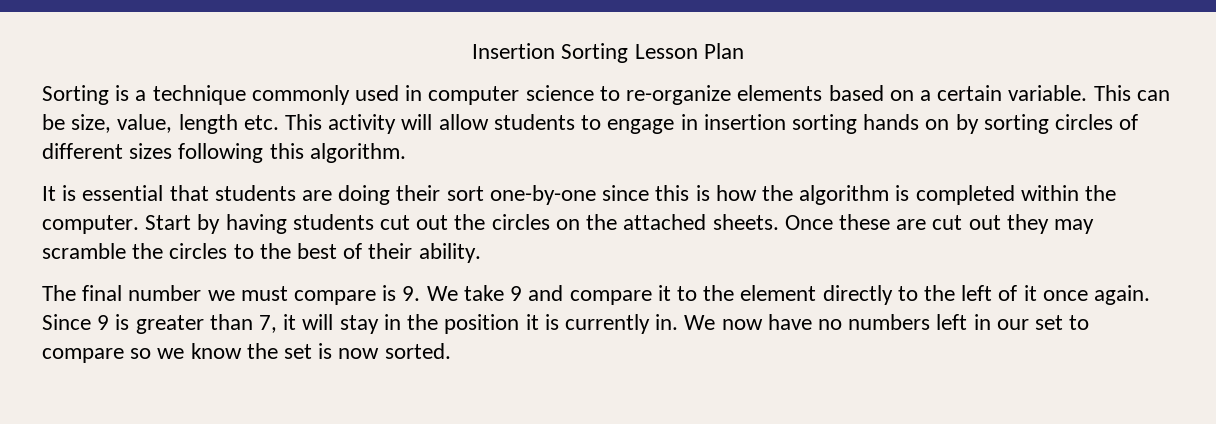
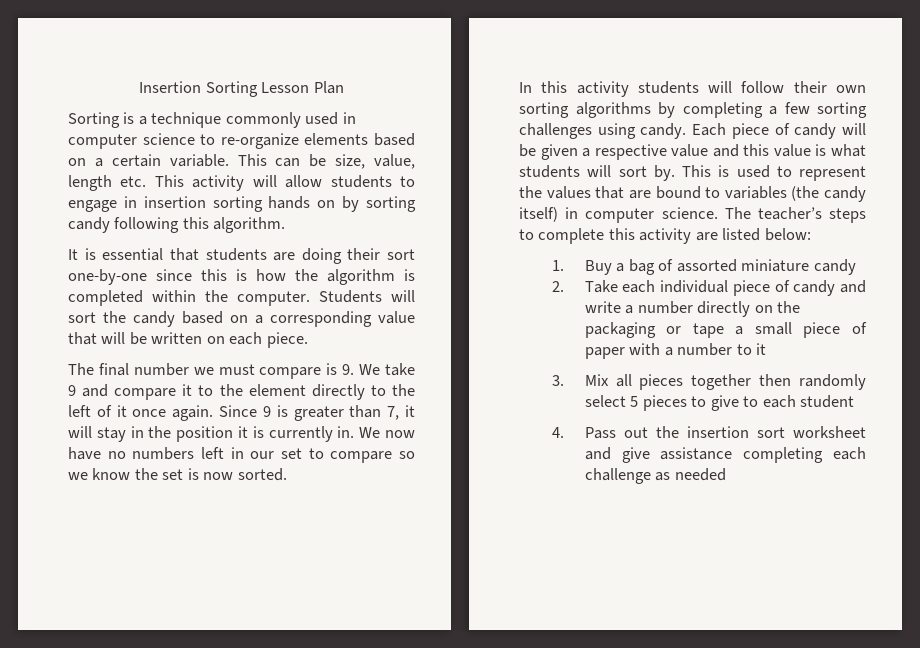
- This can be size, value, length etc. This activity will allow students to engage in insertion sorting hands on by sorting circles of different sizes following this algorithm.
+ This can be size, value, length etc. This activity will allow students to engage in insertion sorting hands on by sorting candy following this algorithm.
- Start by having students cut out the circles on the attached sheets. Once these are cut out they may scramble the circles to the best of their ability.
+ Students will sort the candy based on a corresponding value that will be written on each piece.
+ In this activity students will follow their own sorting algorithms by completing a few sorting challenges using candy. Each piece of candy will be given a respective value and this value is what students will sort by. This is used to represent the values that are bound to variables (the candy itself) in computer science. The teacher’s steps to complete this activity are listed below:
+ 1. Buy a bag of assorted miniature candy
+ 2. Take each individual piece of candy and write a number directly on the packaging or tape a small piece of paper with a number to it
+ 3. Mix all pieces together then randomly select 5 pieces to give to each student
+ 4. Pass out the insertion sort worksheet and give assistance completing each challenge as needed

